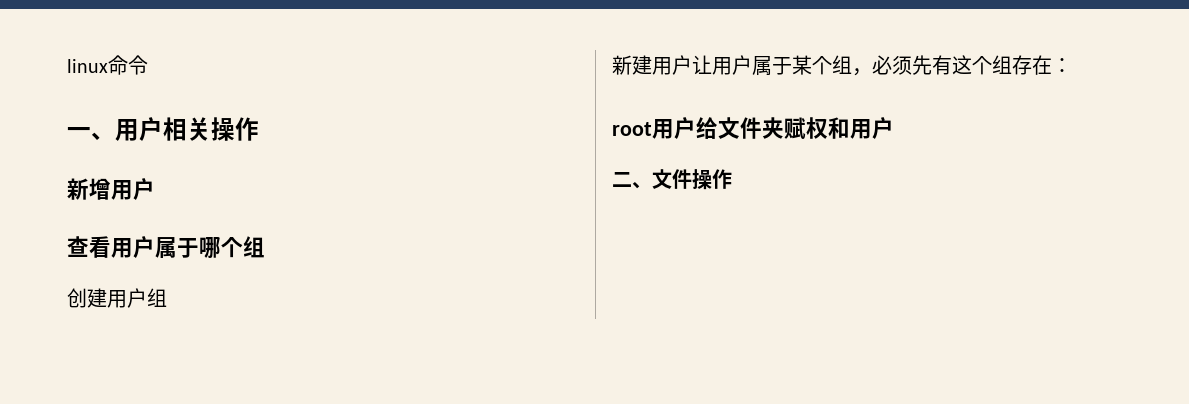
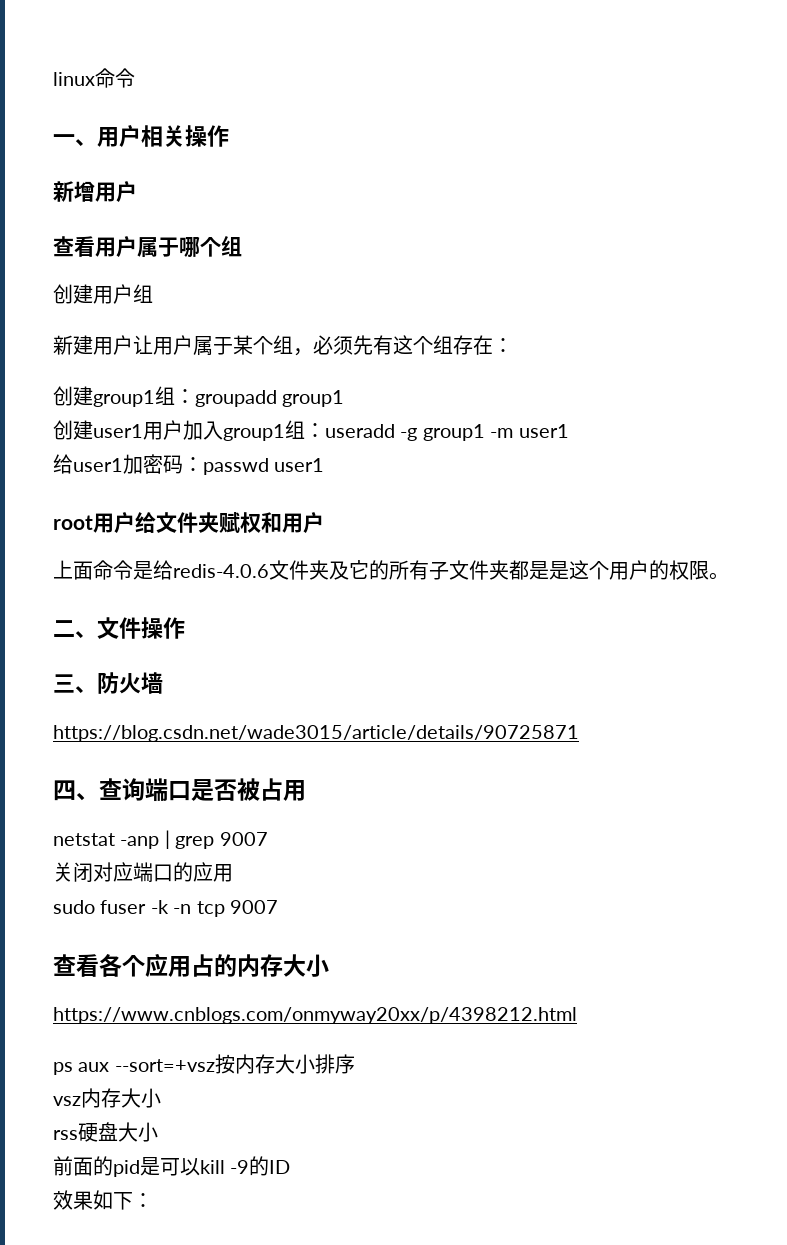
+ 创建group1组：groupadd group1
+ 创建user1用户加入group1组：useradd -g group1 -m user1
+ 给user1加密码：passwd user1
+ 上面命令是给redis-4.0.6文件夹及它的所有子文件夹都是是这个用户的权限。
  二、文件操作
+ 三、防火墙
+ https://blog.csdn.net/wade3015/article/details/90725871
+ 四、查询端口是否被占用
+ netstat -anp | grep 9007
+ 关闭对应端口的应用
+ sudo fuser -k -n tcp 9007
+ 查看各个应用占的内存大小
+ https://www.cnblogs.com/onmyway20xx/p/4398212.html
+ ps aux --sort=+vsz按内存大小排序
+ vsz内存大小
+ rss硬盘大小
+ 前面的pid是可以kill -9的ID
+ 效果如下：

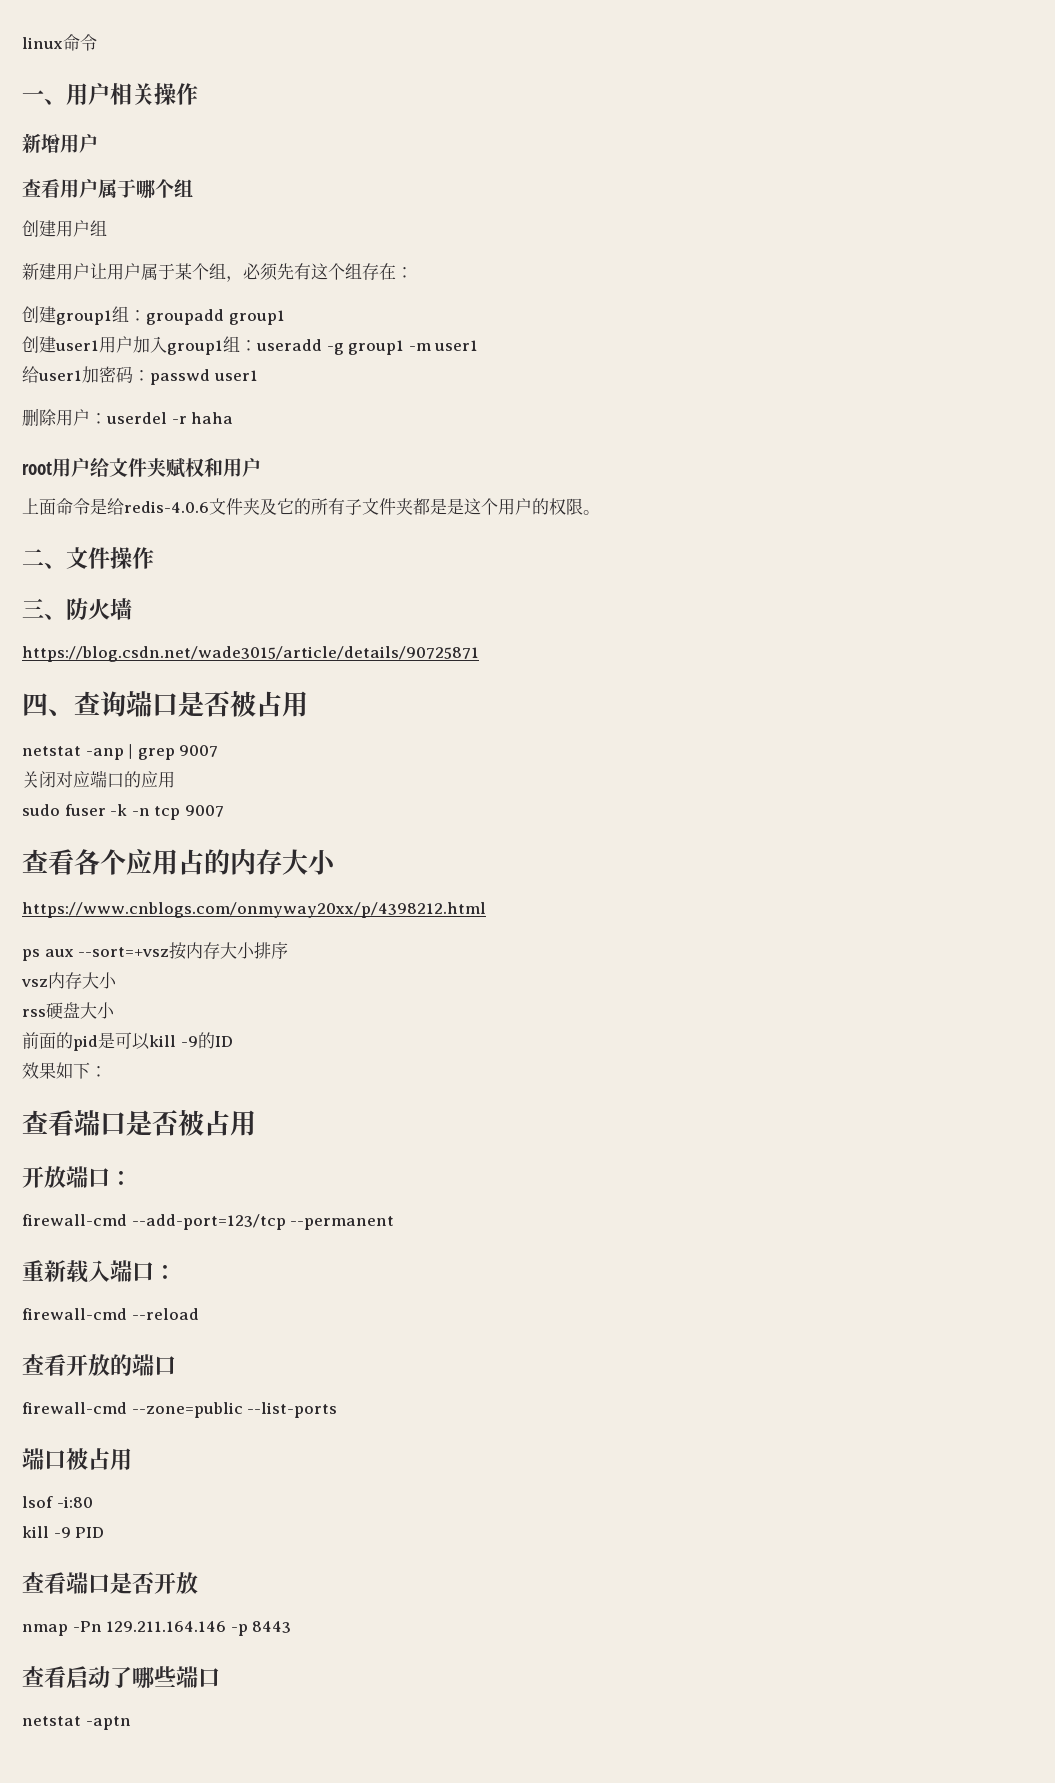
+ 删除用户：userdel -r haha
+ 查看端口是否被占用
+ 开放端口：
+ firewall-cmd --add-port=123/tcp --permanent
+ 重新载入端口：
+ firewall-cmd --reload
+ 查看开放的端口
+ firewall-cmd --zone=public --list-ports
+ 端口被占用
+ lsof -i:80
+ kill -9 PID
+ 查看端口是否开放
+ nmap -Pn 129.211.164.146 -p 8443
+ 查看启动了哪些端口
+ netstat -aptn

